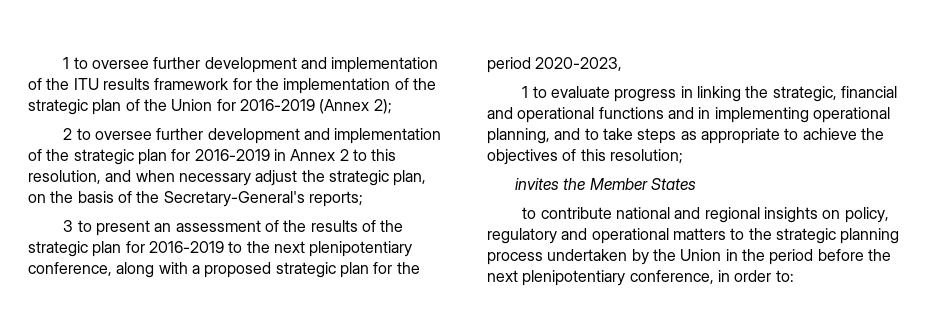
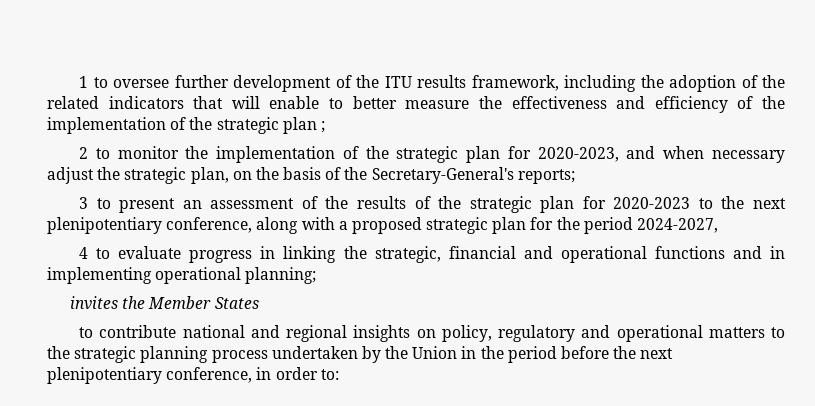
- 1 to oversee further development and implementation of the ITU results framework for the implementation of the strategic plan of the Union for 2016-2019 (Annex 2);
- 2 to oversee further development and implementation of the strategic plan for 2016-2019 in Annex 2 to this resolution, and when necessary adjust the strategic plan, on the basis of the Secretary-General's reports;
+ 1 to oversee further development of the ITU results framework, including the adoption of the related indicators that will enable to better measure the effectiveness and efficiency of the implementation of the strategic plan ;
+ 2 to monitor the implementation of the strategic plan for 2020-2023, and when necessary adjust the strategic plan, on the basis of the Secretary-General's reports;
- 3 to present an assessment of the results of the strategic plan for 2016-2019 to the next plenipotentiary conference, along with a proposed strategic plan for the period 2020-2023,
- 1 to evaluate progress in linking the strategic, financial and operational functions and in implementing operational planning, and to take steps as appropriate to achieve the objectives of this resolution;
+ 3 to present an assessment of the results of the strategic plan for 2020-2023 to the next plenipotentiary conference, along with a proposed strategic plan for the period 2024-2027,
+ 4 to evaluate progress in linking the strategic, financial and operational functions and in implementing operational planning;

